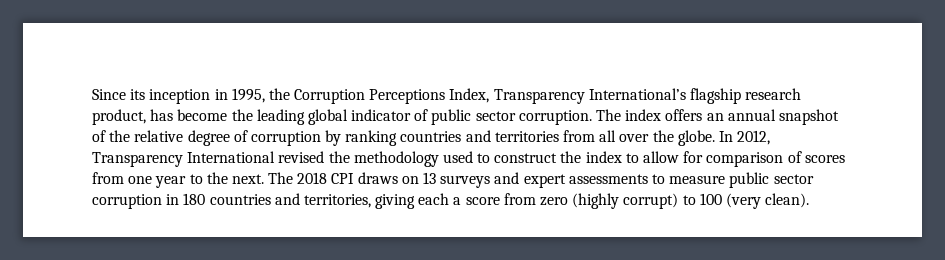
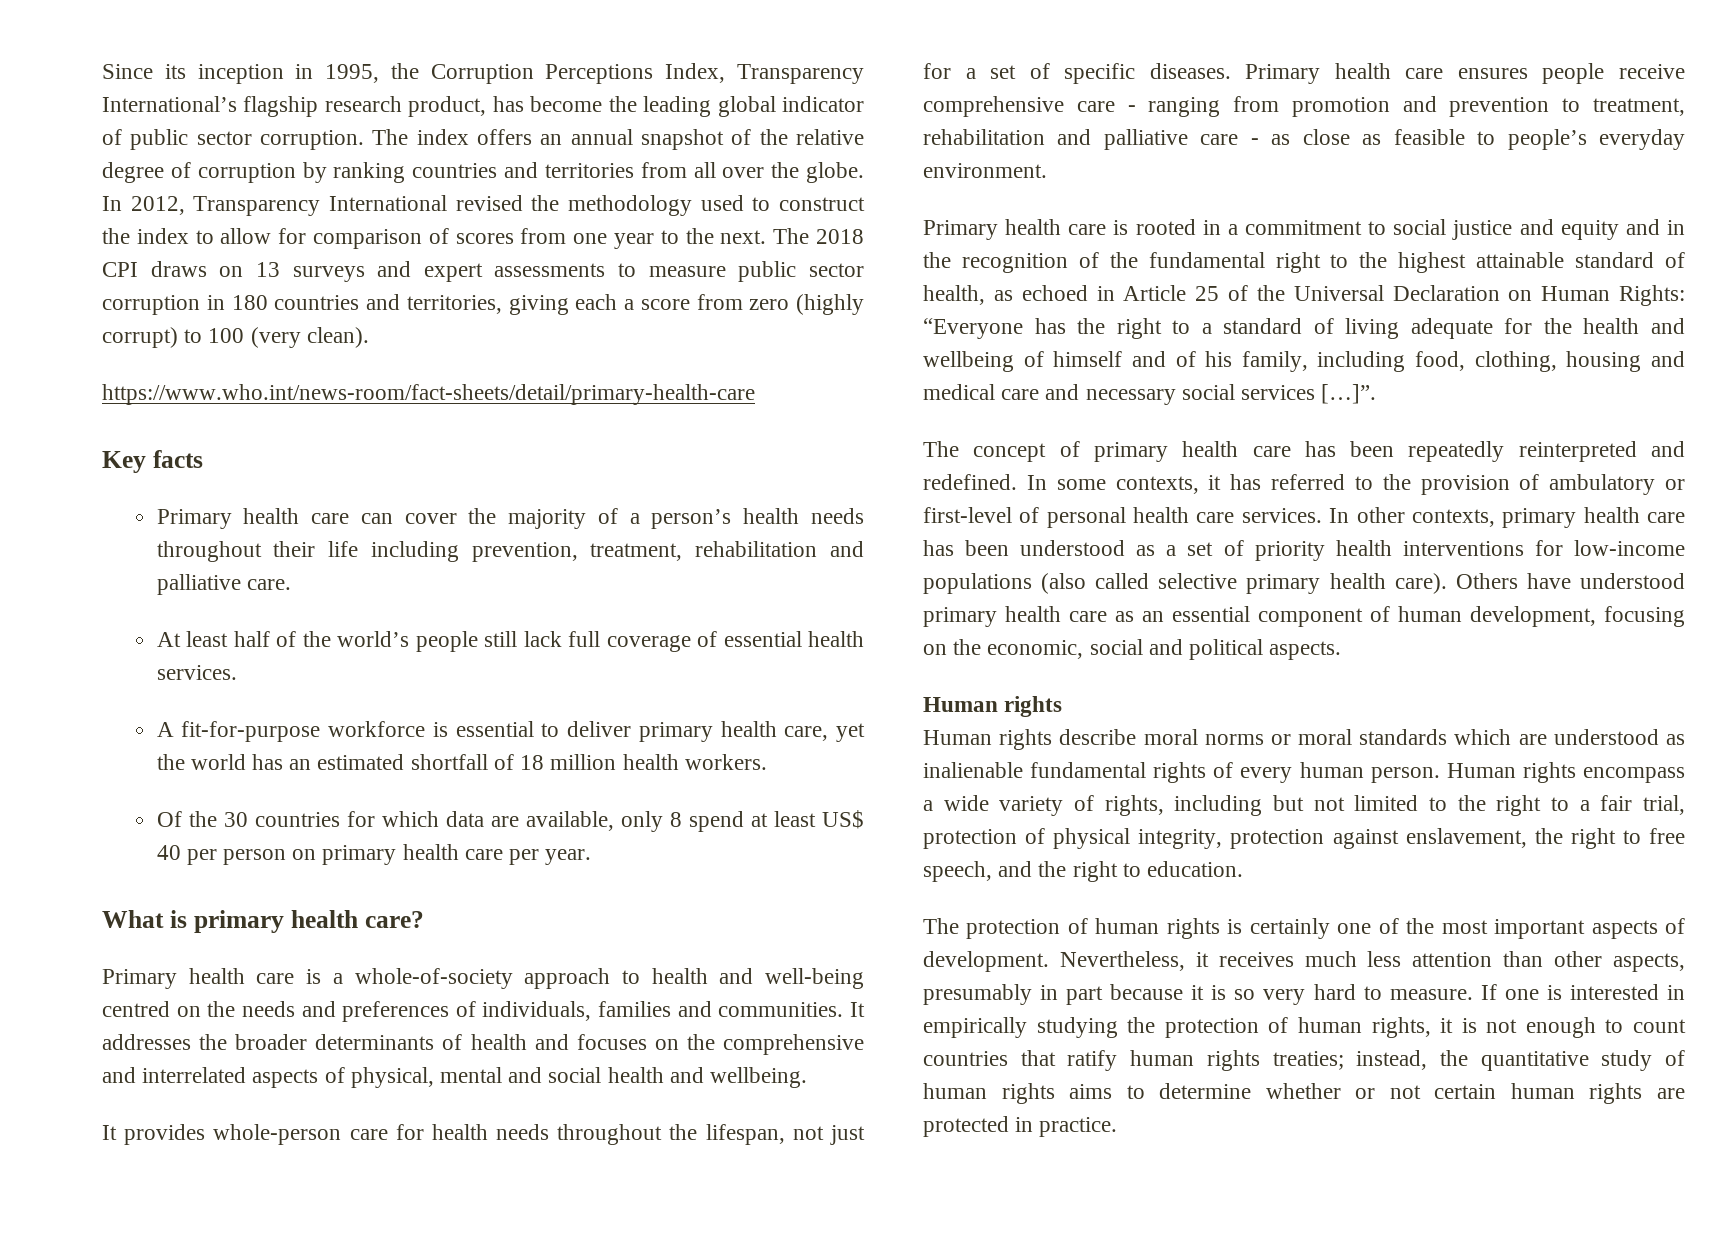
+ https://www.who.int/news-room/fact-sheets/detail/primary-health-care
+ Key facts
+ Primary health care can cover the majority of a person’s health needs throughout their life including prevention, treatment, rehabilitation and palliative care.
+ At least half of the world’s people still lack full coverage of essential health services.
+ A fit-for-purpose workforce is essential to deliver primary health care, yet the world has an estimated shortfall of 18 million health workers.
+ Of the 30 countries for which data are available, only 8 spend at least US$ 40 per person on primary health care per year.
+ What is primary health care?
+ Primary health care is a whole-of-society approach to health and well-being centred on the needs and preferences of individuals, families and communities. It addresses the broader determinants of health and focuses on the comprehensive and interrelated aspects of physical, mental and social health and wellbeing.
+ It provides whole-person care for health needs throughout the lifespan, not just for a set of specific diseases. Primary health care ensures people receive comprehensive care - ranging from promotion and prevention to treatment, rehabilitation and palliative care - as close as feasible to people’s everyday environment.
+ Primary health care is rooted in a commitment to social justice and equity and in the recognition of the fundamental right to the highest attainable standard of health, as echoed in Article 25 of the Universal Declaration on Human Rights: “Everyone has the right to a standard of living adequate for the health and wellbeing of himself and of his family, including food, clothing, housing and medical care and necessary social services […]”.
+ The concept of primary health care has been repeatedly reinterpreted and redefined. In some contexts, it has referred to the provision of ambulatory or first-level of personal health care services. In other contexts, primary health care has been understood as a set of priority health interventions for low-income populations (also called selective primary health care). Others have understood primary health care as an essential component of human development, focusing on the economic, social and political aspects.
+ Human rights
+ Human rights describe moral norms or moral standards which are understood as inalienable fundamental rights of every human person. Human rights encompass a wide variety of rights, including but not limited to the right to a fair trial, protection of physical integrity, protection against enslavement, the right to free speech, and the right to education.
+ The protection of human rights is certainly one of the most important aspects of development. Nevertheless, it receives much less attention than other aspects, presumably in part because it is so very hard to measure. If one is interested in empirically studying the protection of human rights, it is not enough to count countries that ratify human rights treaties; instead, the quantitative study of human rights aims to determine whether or not certain human rights are protected in practice.

